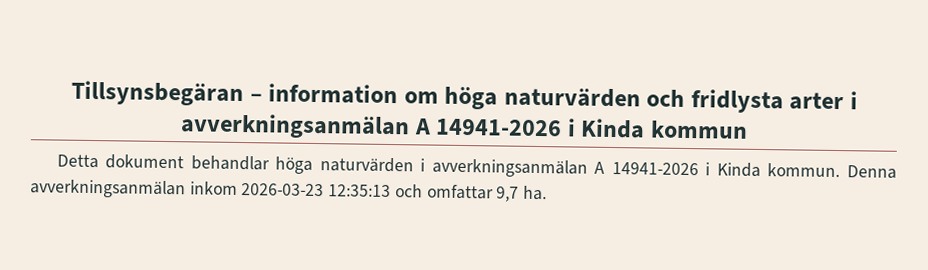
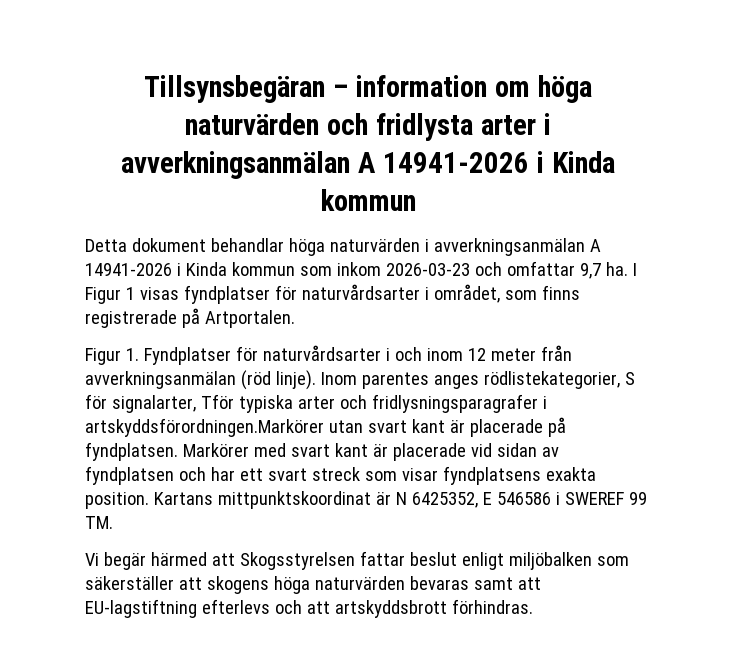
- Detta dokument behandlar höga naturvärden i avverkningsanmälan A 14941-2026 i Kinda kommun. Denna avverkningsanmälan inkom 2026-03-23 12:35:13 och omfattar 9,7 ha.
+ Detta dokument behandlar höga naturvärden i avverkningsanmälan A 14941-2026 i Kinda kommun som inkom 2026-03-23 och omfattar 9,7 ha.
+ I Figur 1 visas fyndplatser för naturvårdsarter i området, som finns registrerade på Artportalen.
+ Figur 1. Fyndplatser för naturvårdsarter i och inom 12 meter från avverkningsanmälan (röd linje). Inom parentes anges rödlistekategorier, S för signalarter, Tför typiska arter och fridlysningsparagrafer i artskyddsförordningen.Markörer utan svart kant är placerade på fyndplatsen. Markörer med svart kant är placerade vid sidan av fyndplatsen och har ett svart streck som visar fyndplatsens exakta position. Kartans mittpunktskoordinat är N 6425352, E 546586 i SWEREF 99 TM.
+ Vi begär härmed att Skogsstyrelsen fattar beslut enligt miljöbalken som säkerställer att skogens höga naturvärden bevaras samt att EU-lagstiftning efterlevs och att artskyddsbrott förhindras.

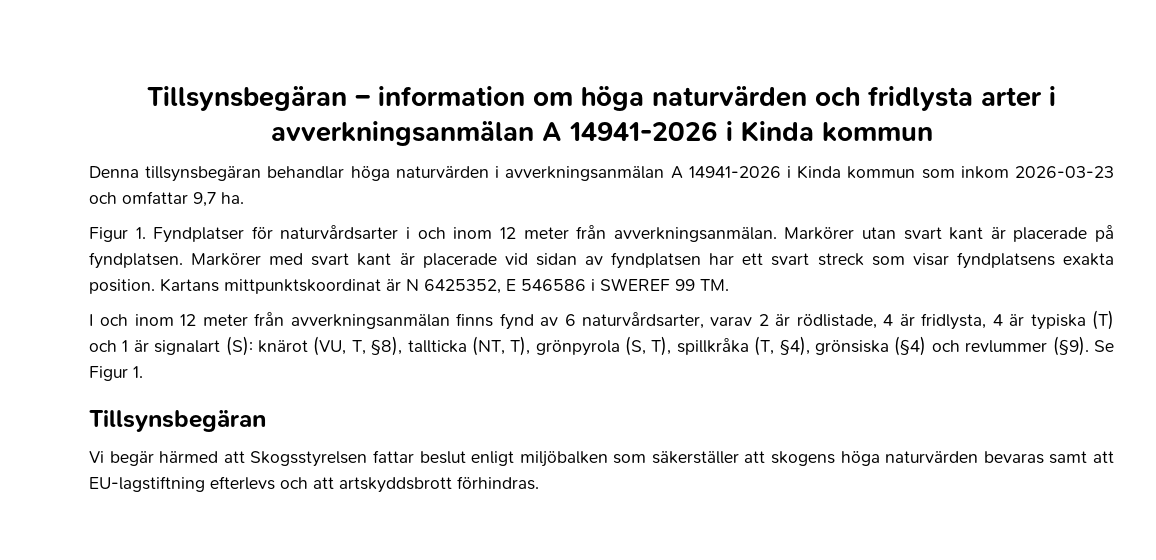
- Detta dokument behandlar höga naturvärden i avverkningsanmälan A 14941-2026 i Kinda kommun som inkom 2026-03-23 och omfattar 9,7 ha. I Figur 1 visas fyndplatser för naturvårdsarter i området, som finns registrerade på Artportalen.
+ Denna tillsynsbegäran behandlar höga naturvärden i avverkningsanmälan A 14941-2026 i Kinda kommun som inkom 2026-03-23 och omfattar 9,7 ha.
- Figur 1. Fyndplatser för naturvårdsarter i och inom 12 meter från avverkningsanmälan (röd linje). Inom parentes anges rödlistekategorier, S för signalarter, Tför typiska arter och fridlysningsparagrafer i artskyddsförordningen.Markörer utan svart kant är placerade på fyndplatsen.
+ Figur 1. Fyndplatser för naturvårdsarter i och inom 12 meter från avverkningsanmälan. Markörer utan svart kant är placerade på fyndplatsen.
- Markörer med svart kant är placerade vid sidan av fyndplatsen och har ett svart streck som visar fyndplatsens exakta position.
+ Markörer med svart kant är placerade vid sidan av fyndplatsen har ett svart streck som visar fyndplatsens exakta position.
+ I och inom 12 meter från avverkningsanmälan finns fynd av 6 naturvårdsarter, varav 2 är rödlistade, 4 är fridlysta, 4 är typiska (T) och 1 är signalart (S): knärot (VU, T, §8), tallticka (NT, T), grönpyrola (S, T), spillkråka (T, §4), grönsiska (§4) och revlummer (§9). Se Figur 1.
+ Tillsynsbegäran

